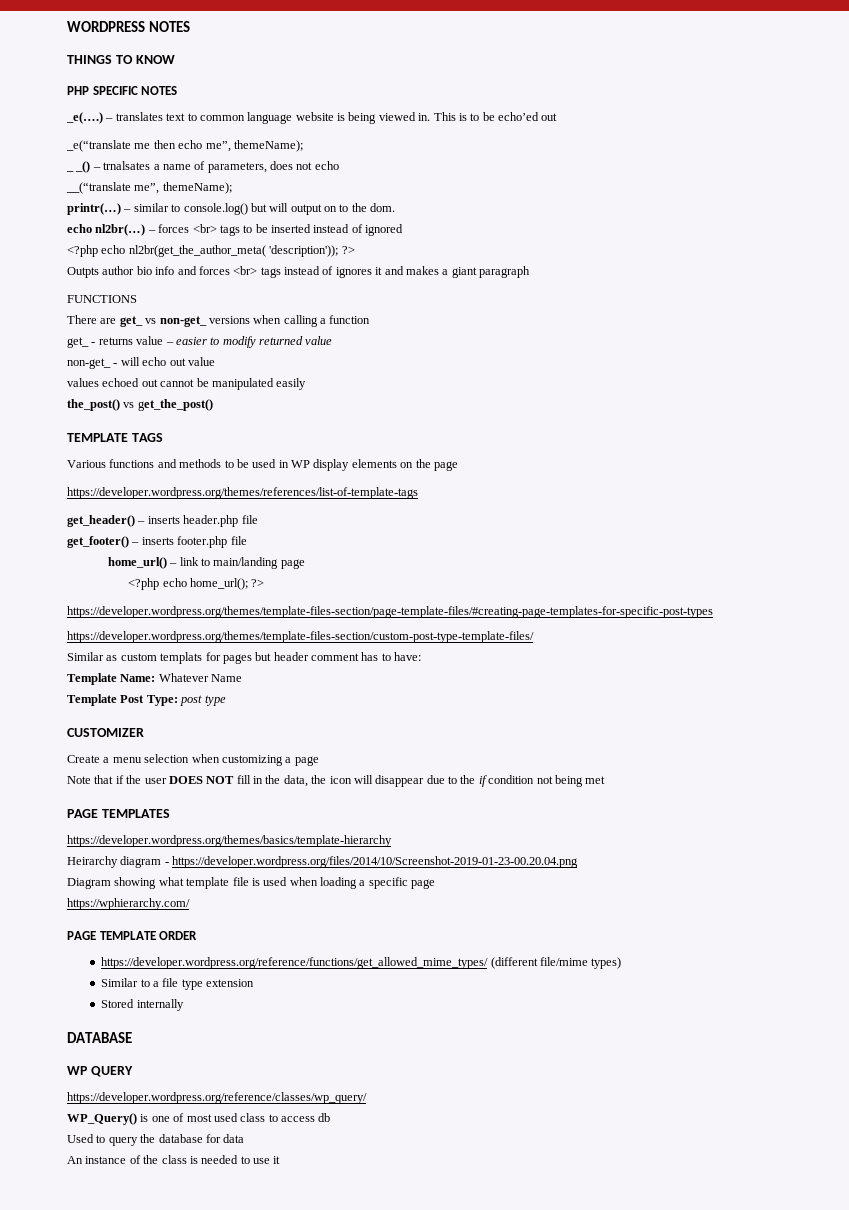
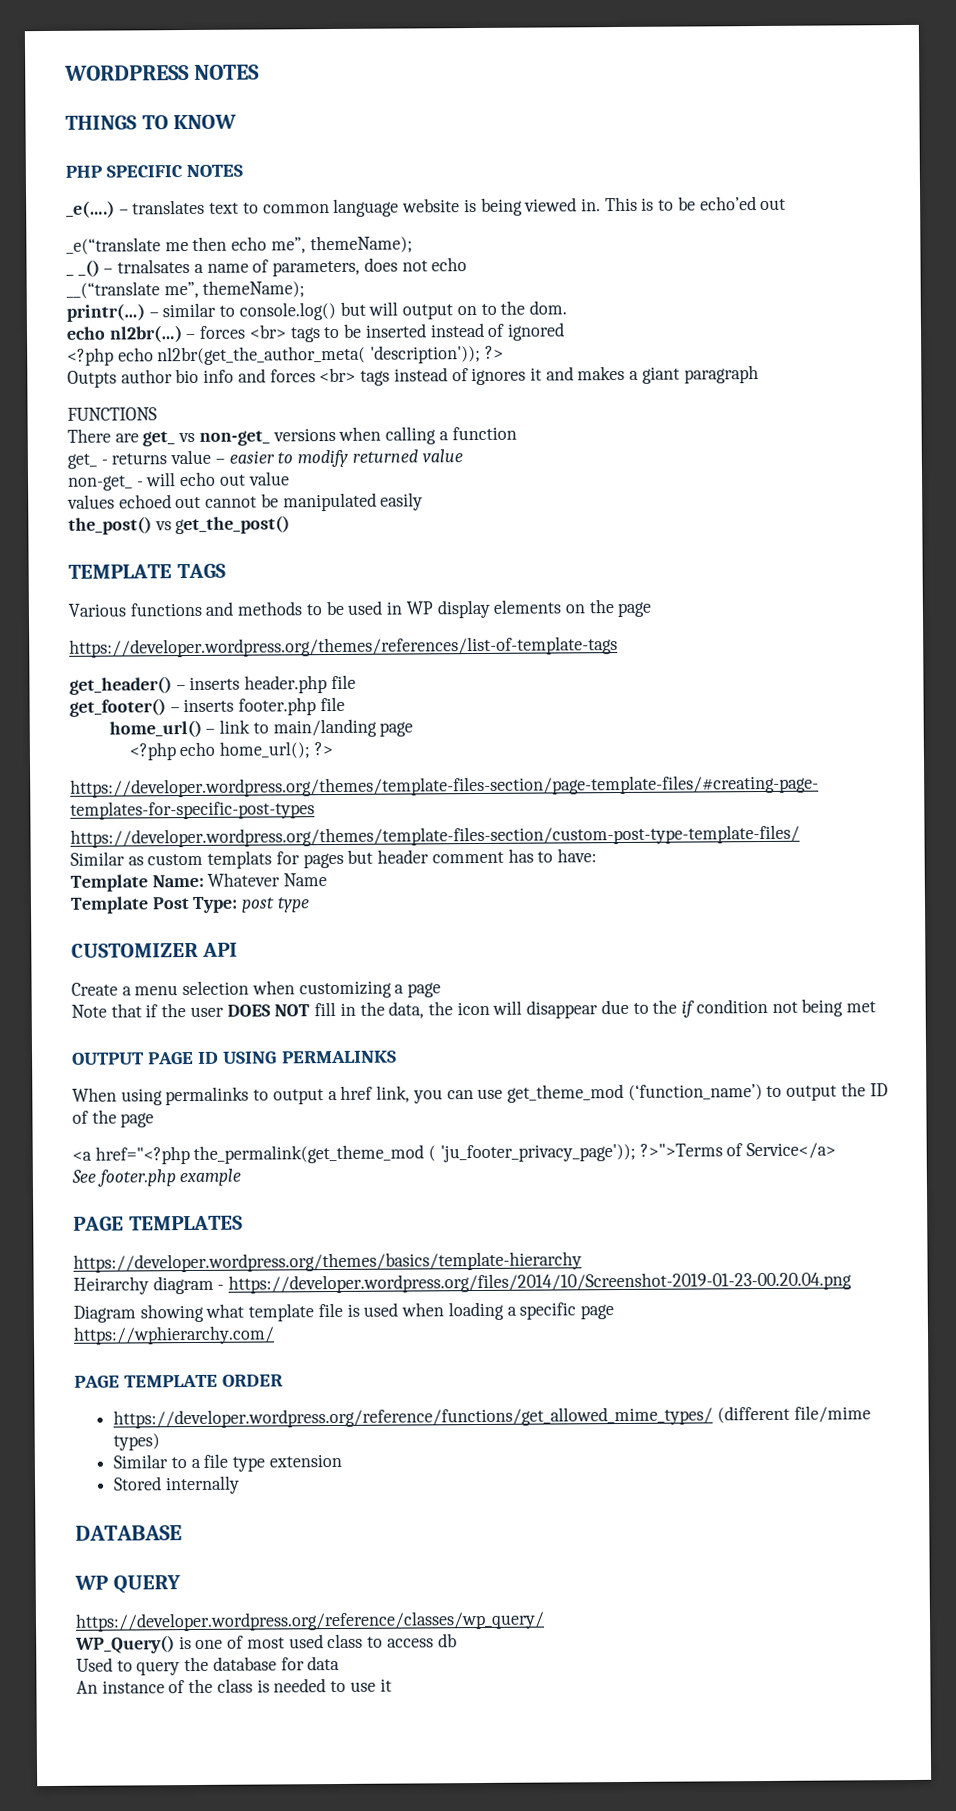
- CUSTOMIZER
+ CUSTOMIZER API
+ OUTPUT PAGE ID USING PERMALINKS
+ When using permalinks to output a href link, you can use get_theme_mod (‘function_name’) to output the ID of the page
+ <a href="<?php the_permalink(get_theme_mod ( 'ju_footer_privacy_page')); ?>">Terms of Service</a>
+ See footer.php example

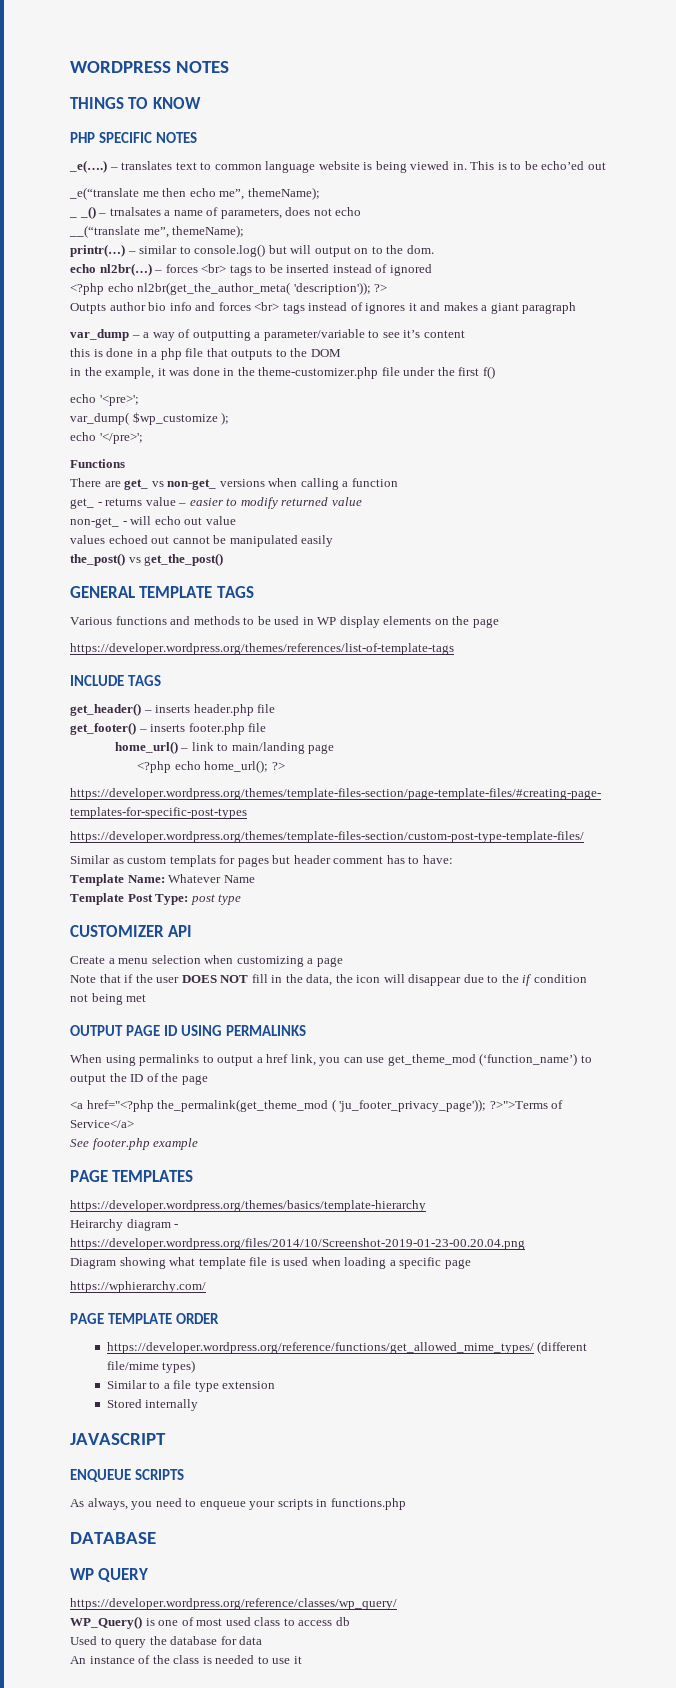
- FUNCTIONS
+ var_dump – a way of outputting a parameter/variable to see it’s content
+ this is done in a php file that outputs to the DOM
+ in the example, it was done in the theme-customizer.php file under the first f()
+ echo '<pre>';
+ var_dump( $wp_customize );
+ echo '</pre>';
+ Functions
- TEMPLATE TAGS
+ GENERAL TEMPLATE TAGS
+ INCLUDE TAGS
+ JAVASCRIPT
+ ENQUEUE SCRIPTS
+ As always, you need to enqueue your scripts in functions.php

